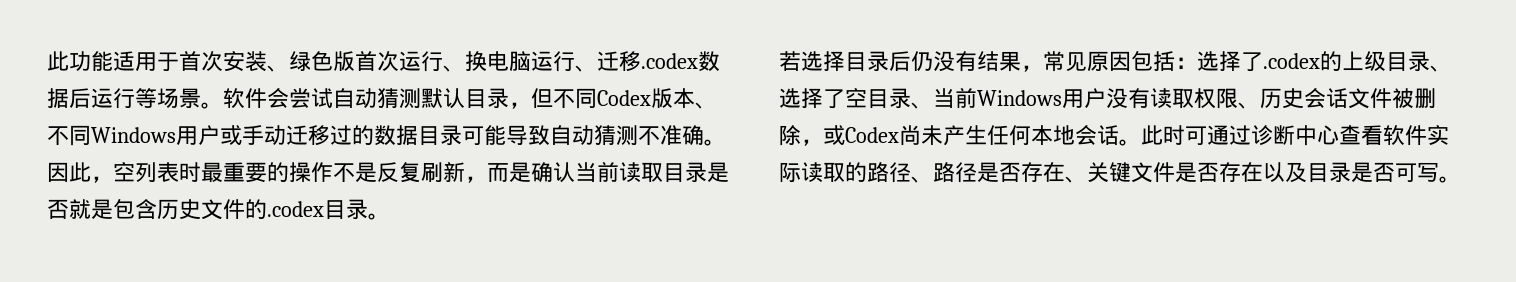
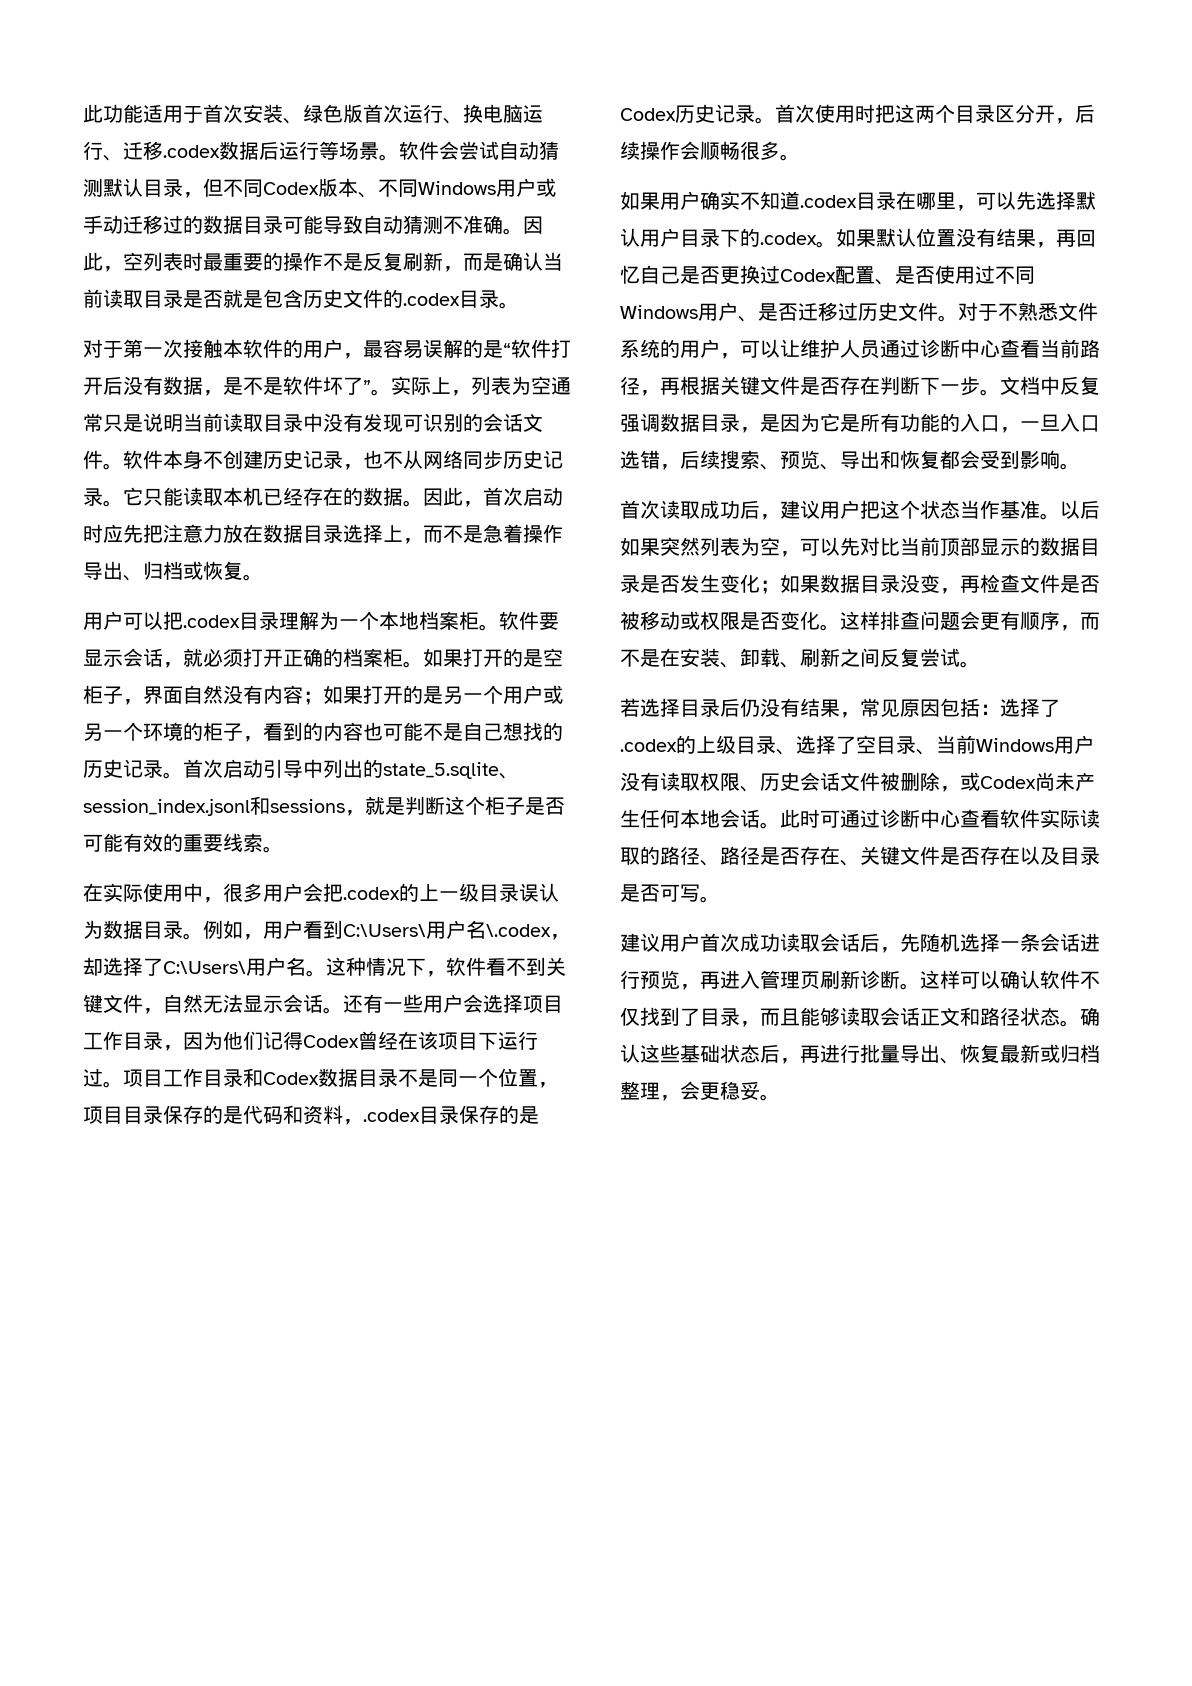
+ 对于第一次接触本软件的用户，最容易误解的是“软件打开后没有数据，是不是软件坏了”。实际上，列表为空通常只是说明当前读取目录中没有发现可识别的会话文件。软件本身不创建历史记录，也不从网络同步历史记录。它只能读取本机已经存在的数据。因此，首次启动时应先把注意力放在数据目录选择上，而不是急着操作导出、归档或恢复。
+ 用户可以把.codex目录理解为一个本地档案柜。软件要显示会话，就必须打开正确的档案柜。如果打开的是空柜子，界面自然没有内容；如果打开的是另一个用户或另一个环境的柜子，看到的内容也可能不是自己想找的历史记录。首次启动引导中列出的state_5.sqlite、session_index.jsonl和sessions，就是判断这个柜子是否可能有效的重要线索。
+ 在实际使用中，很多用户会把.codex的上一级目录误认为数据目录。例如，用户看到C:\Users\用户名\.codex，却选择了C:\Users\用户名。这种情况下，软件看不到关键文件，自然无法显示会话。还有一些用户会选择项目工作目录，因为他们记得Codex曾经在该项目下运行过。项目工作目录和Codex数据目录不是同一个位置，项目目录保存的是代码和资料，.codex目录保存的是Codex历史记录。首次使用时把这两个目录区分开，后续操作会顺畅很多。
+ 如果用户确实不知道.codex目录在哪里，可以先选择默认用户目录下的.codex。如果默认位置没有结果，再回忆自己是否更换过Codex配置、是否使用过不同Windows用户、是否迁移过历史文件。对于不熟悉文件系统的用户，可以让维护人员通过诊断中心查看当前路径，再根据关键文件是否存在判断下一步。文档中反复强调数据目录，是因为它是所有功能的入口，一旦入口选错，后续搜索、预览、导出和恢复都会受到影响。
+ 首次读取成功后，建议用户把这个状态当作基准。以后如果突然列表为空，可以先对比当前顶部显示的数据目录是否发生变化；如果数据目录没变，再检查文件是否被移动或权限是否变化。这样排查问题会更有顺序，而不是在安装、卸载、刷新之间反复尝试。
+ 建议用户首次成功读取会话后，先随机选择一条会话进行预览，再进入管理页刷新诊断。这样可以确认软件不仅找到了目录，而且能够读取会话正文和路径状态。确认这些基础状态后，再进行批量导出、恢复最新或归档整理，会更稳妥。

